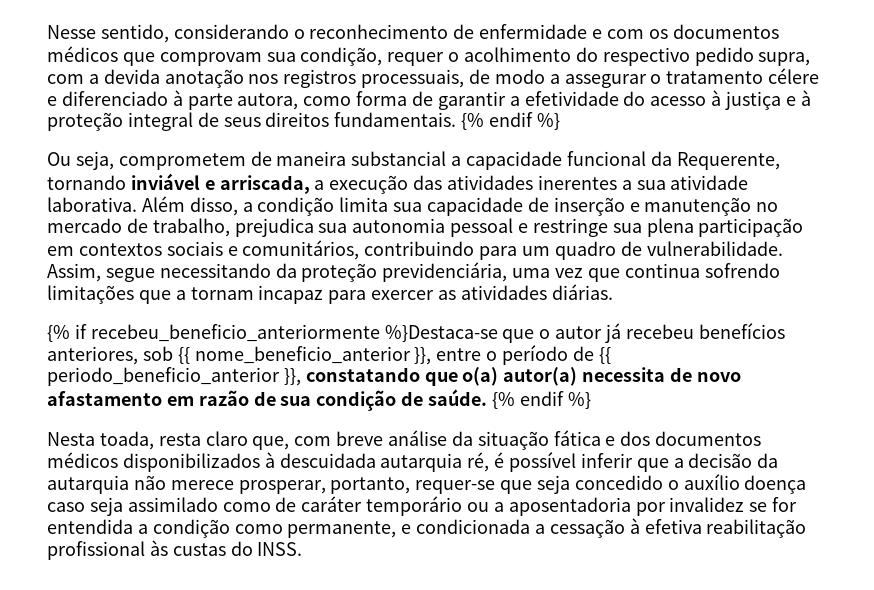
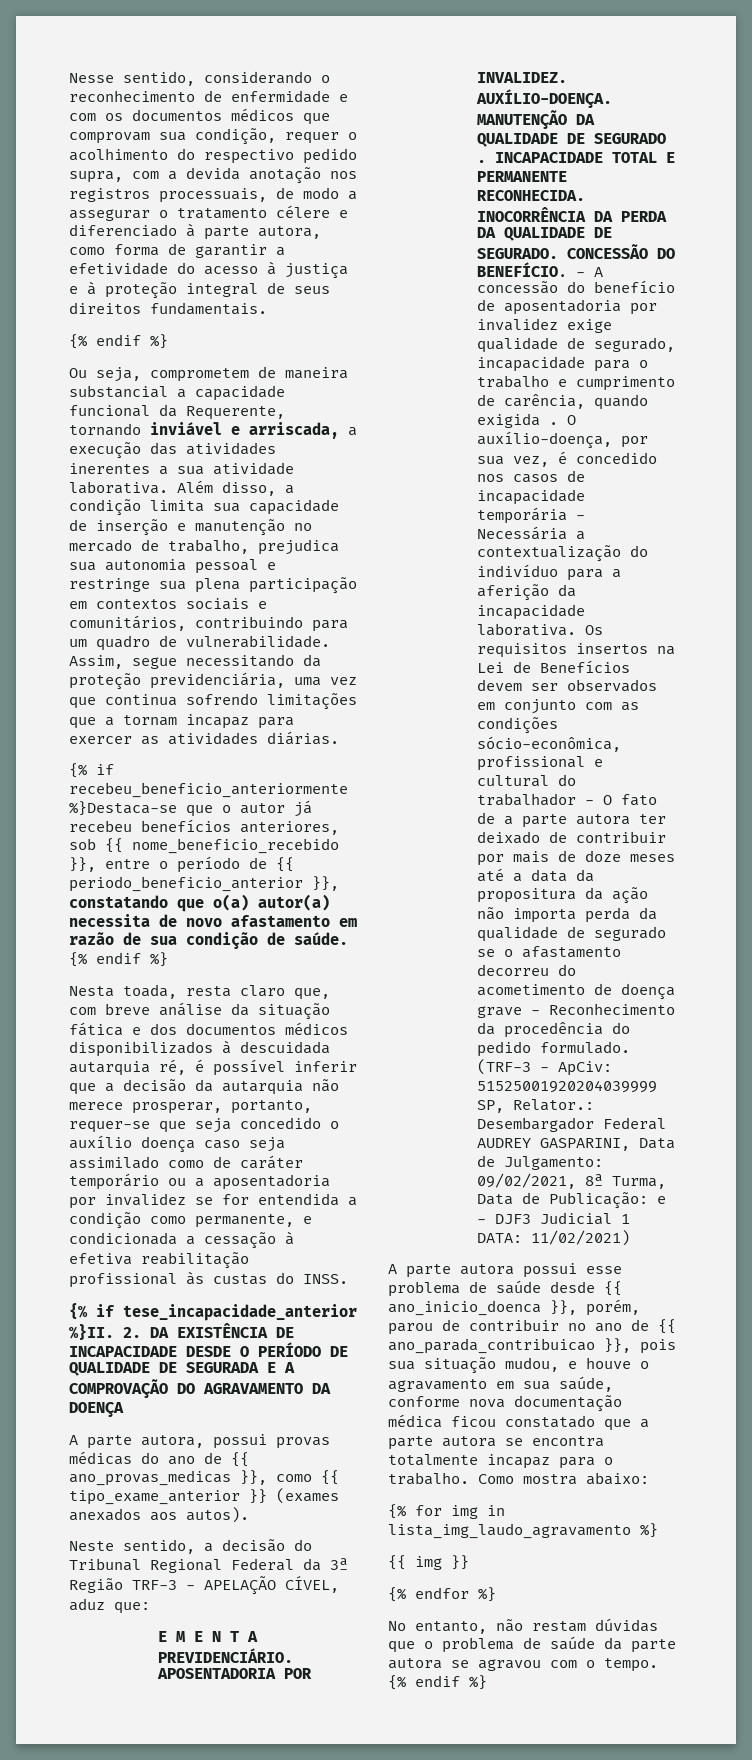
- Nesse sentido, considerando o reconhecimento de enfermidade e com os documentos médicos que comprovam sua condição, requer o acolhimento do respectivo pedido supra, com a devida anotação nos registros processuais, de modo a assegurar o tratamento célere e diferenciado à parte autora, como forma de garantir a efetividade do acesso à justiça e à proteção integral de seus direitos fundamentais. {% endif %}
+ Nesse sentido, considerando o reconhecimento de enfermidade e com os documentos médicos que comprovam sua condição, requer o acolhimento do respectivo pedido supra, com a devida anotação nos registros processuais, de modo a assegurar o tratamento célere e diferenciado à parte autora, como forma de garantir a efetividade do acesso à justiça e à proteção integral de seus direitos fundamentais.
+ {% endif %}
- {% if recebeu_beneficio_anteriormente %}Destaca-se que o autor já recebeu benefícios anteriores, sob {{ nome_beneficio_anterior }}, entre o período de {{ periodo_beneficio_anterior }}, constatando que o(a) autor(a) necessita de novo afastamento em razão de sua condição de saúde.
+ {% if recebeu_beneficio_anteriormente %}Destaca-se que o autor já recebeu benefícios anteriores, sob {{ nome_beneficio_recebido }}, entre o período de {{ periodo_beneficio_anterior }}, constatando que o(a) autor(a) necessita de novo afastamento em razão de sua condição de saúde.
+ {% if tese_incapacidade_anterior %}II. 2. DA EXISTÊNCIA DE INCAPACIDADE DESDE O PERÍODO DE QUALIDADE DE SEGURADA E A COMPROVAÇÃO DO AGRAVAMENTO DA DOENÇA
+ A parte autora, possui provas médicas do ano de {{ ano_provas_medicas }}, como {{ tipo_exame_anterior }} (exames anexados aos autos).
+ Neste sentido, a decisão do Tribunal Regional Federal da 3ª Região TRF-3 - APELAÇÃO CÍVEL, aduz que:
+ E M E N T A PREVIDENCIÁRIO. APOSENTADORIA POR INVALIDEZ. AUXÍLIO-DOENÇA. MANUTENÇÃO DA QUALIDADE DE SEGURADO . INCAPACIDADE TOTAL E PERMANENTE RECONHECIDA. INOCORRÊNCIA DA PERDA DA QUALIDADE DE SEGURADO. CONCESSÃO DO BENEFÍCIO. - A concessão do benefício de aposentadoria por invalidez exige qualidade de segurado, incapacidade para o trabalho e cumprimento de carência, quando exigida . O auxílio-doença, por sua vez, é concedido nos casos de incapacidade temporária - Necessária a contextualização do indivíduo para a aferição da incapacidade laborativa. Os requisitos insertos na Lei de Benefícios devem ser observados em conjunto com as condições sócio-econômica, profissional e cultural do trabalhador - O fato de a parte autora ter deixado de contribuir por mais de doze meses até a data da propositura da ação não importa perda da qualidade de segurado se o afastamento decorreu do acometimento de doença grave - Reconhecimento da procedência do pedido formulado. (TRF-3 - ApCiv: 51525001920204039999 SP, Relator.: Desembargador Federal AUDREY GASPARINI, Data de Julgamento: 09/02/2021, 8ª Turma, Data de Publicação: e - DJF3 Judicial 1 DATA: 11/02/2021)
+ A parte autora possui esse problema de saúde desde {{ ano_inicio_doenca }}, porém, parou de contribuir no ano de {{ ano_parada_contribuicao }}, pois sua situação mudou, e houve o agravamento em sua saúde, conforme nova documentação médica ficou constatado que a parte autora se encontra totalmente incapaz para o trabalho. Como mostra abaixo:
+ {% for img in lista_img_laudo_agravamento %}
+ {{ img }}
+ {% endfor %}
+ No entanto, não restam dúvidas que o problema de saúde da parte autora se agravou com o tempo. {% endif %}

